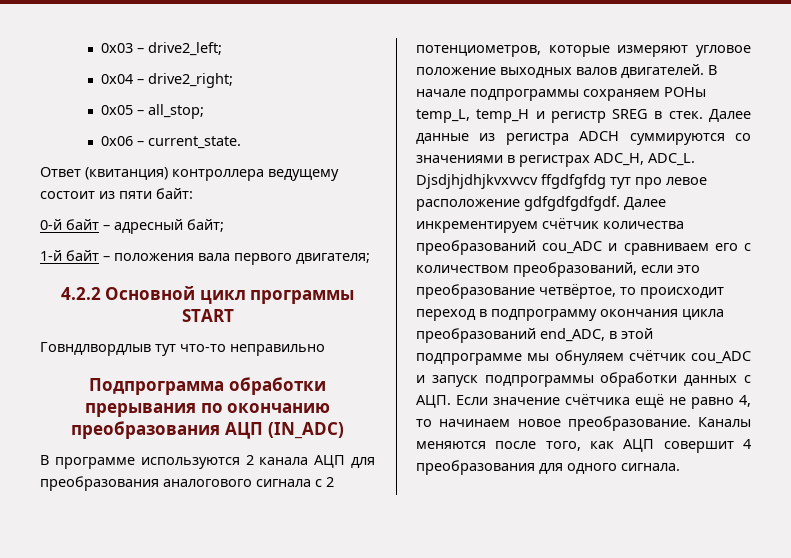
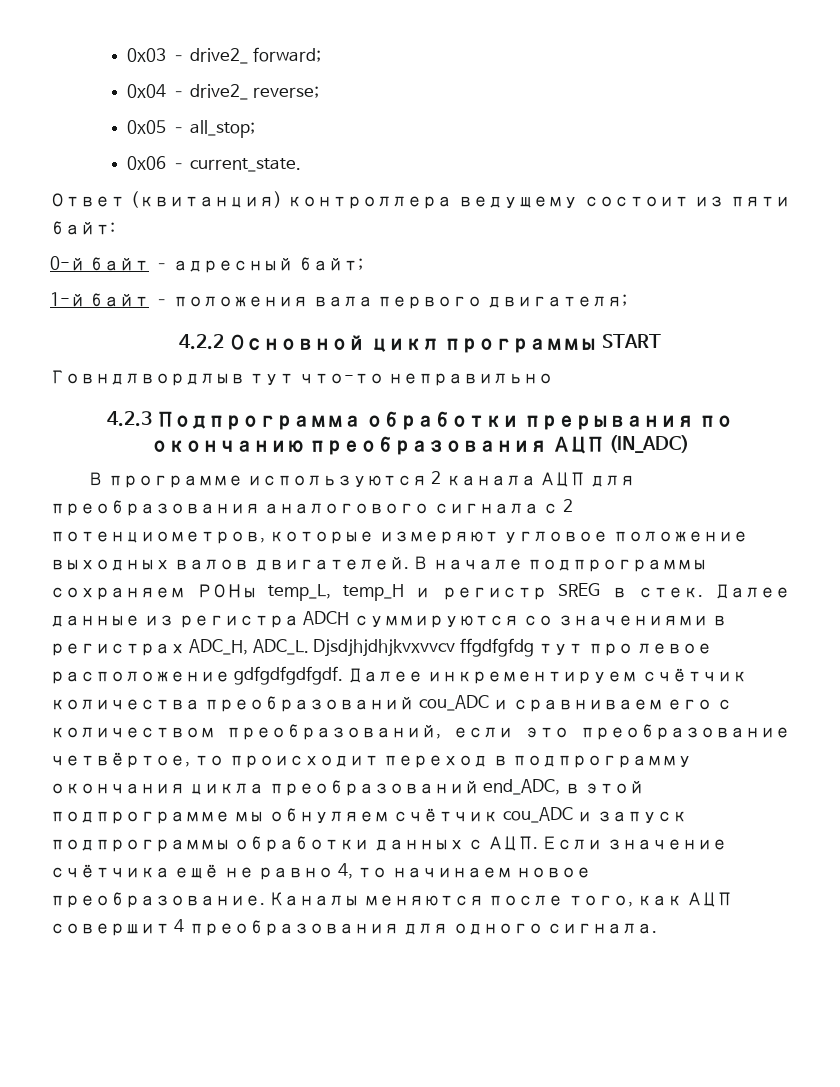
- 0x03 – drive2_left;
+ 0x03 – drive2_ forward;
- 0x04 – drive2_right;
+ 0x04 – drive2_ reverse;
- Подпрограмма обработки прерывания по окончанию преобразования АЦП (IN_ADC)
+ 4.2.3 Подпрограмма обработки прерывания по окончанию преобразования АЦП (IN_ADC)

